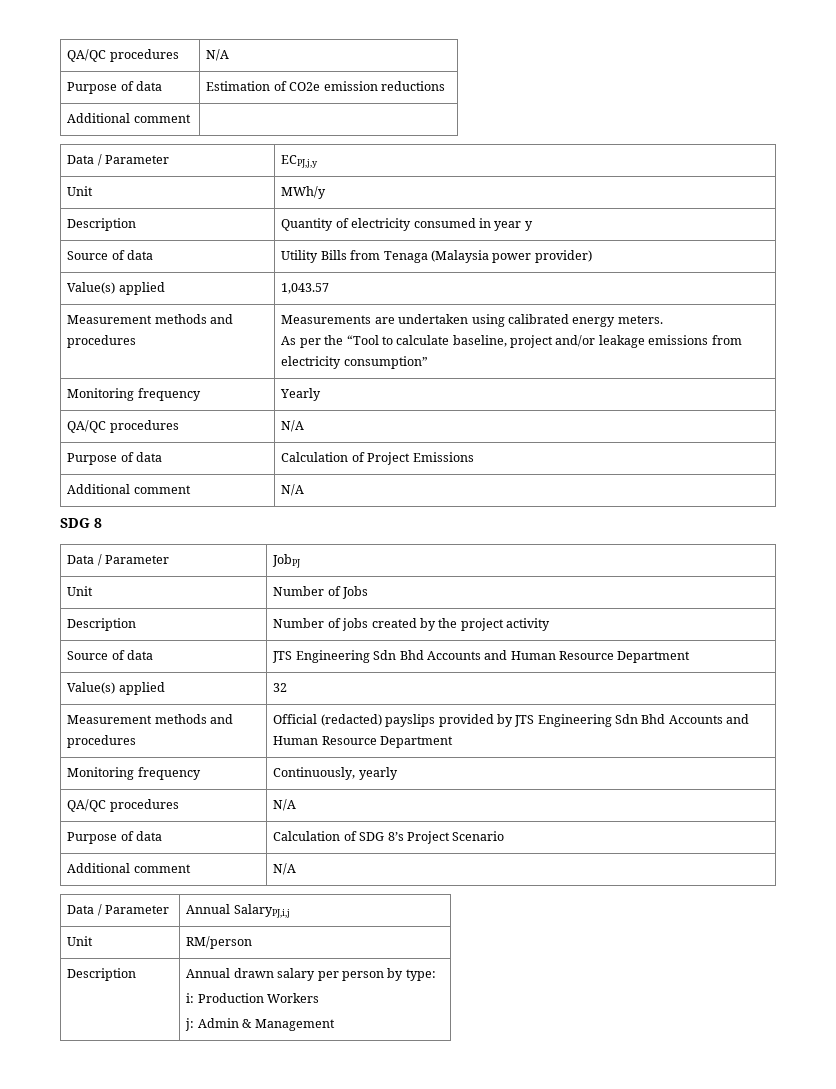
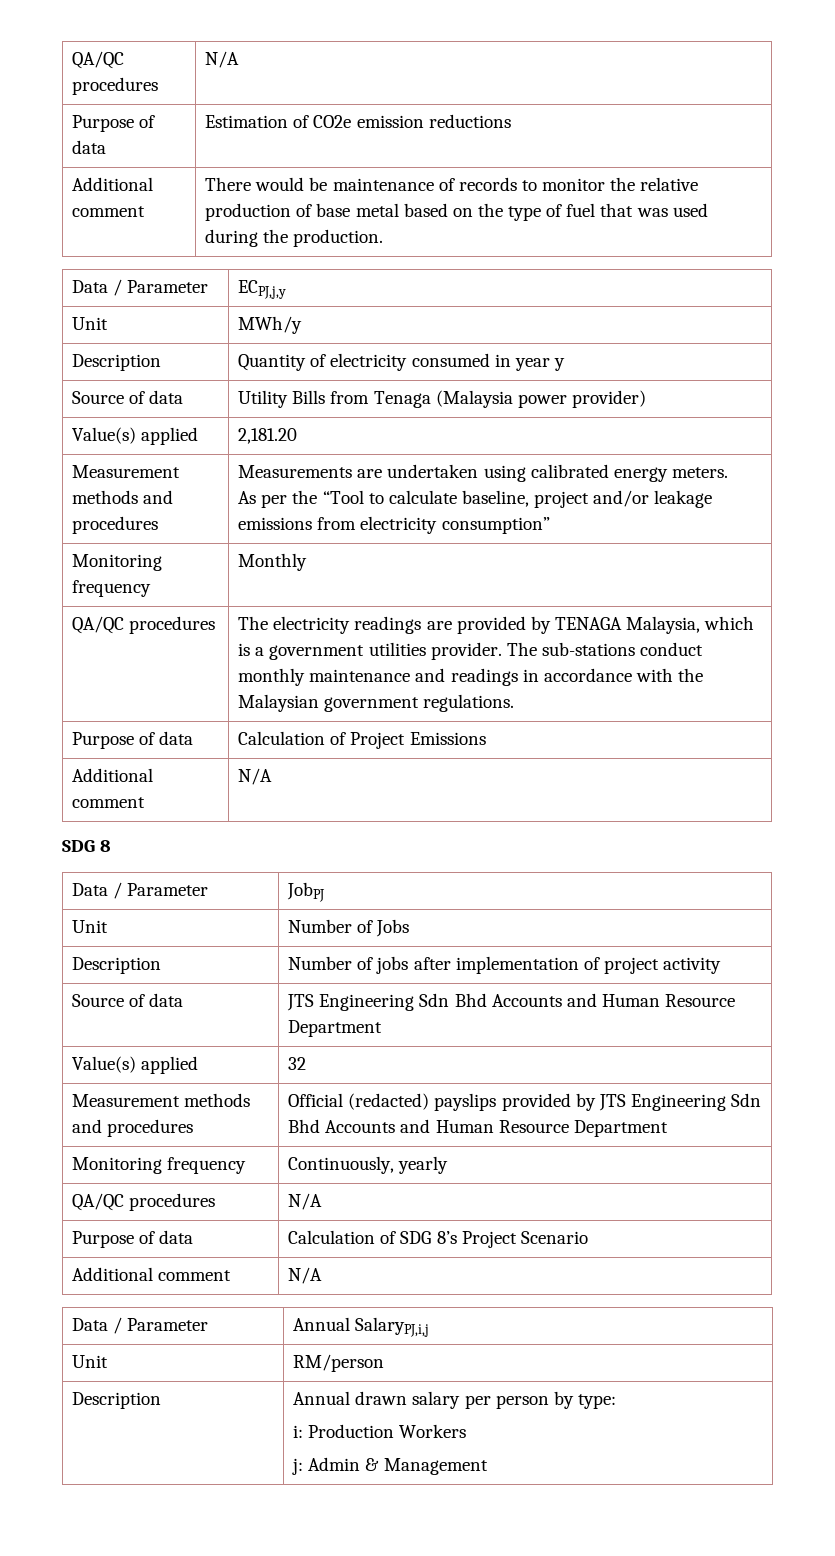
  Purpose of data | Estimation of CO2e emission reductions
- Additional comment |
+ Additional comment | There would be maintenance of records to monitor the relative production of base metal based on the type of fuel that was used during the production.
- Value(s) applied | 1,043.57
+ Value(s) applied | 2,181.20
- Monitoring frequency | Yearly
- QA/QC procedures | N/A
+ Monitoring frequency | Monthly
+ QA/QC procedures | The electricity readings are provided by TENAGA Malaysia, which is a government utilities provider. The sub-stations conduct monthly maintenance and readings in accordance with the Malaysian government regulations.
- Description | Number of jobs created by the project activity
+ Description | Number of jobs after implementation of project activity

